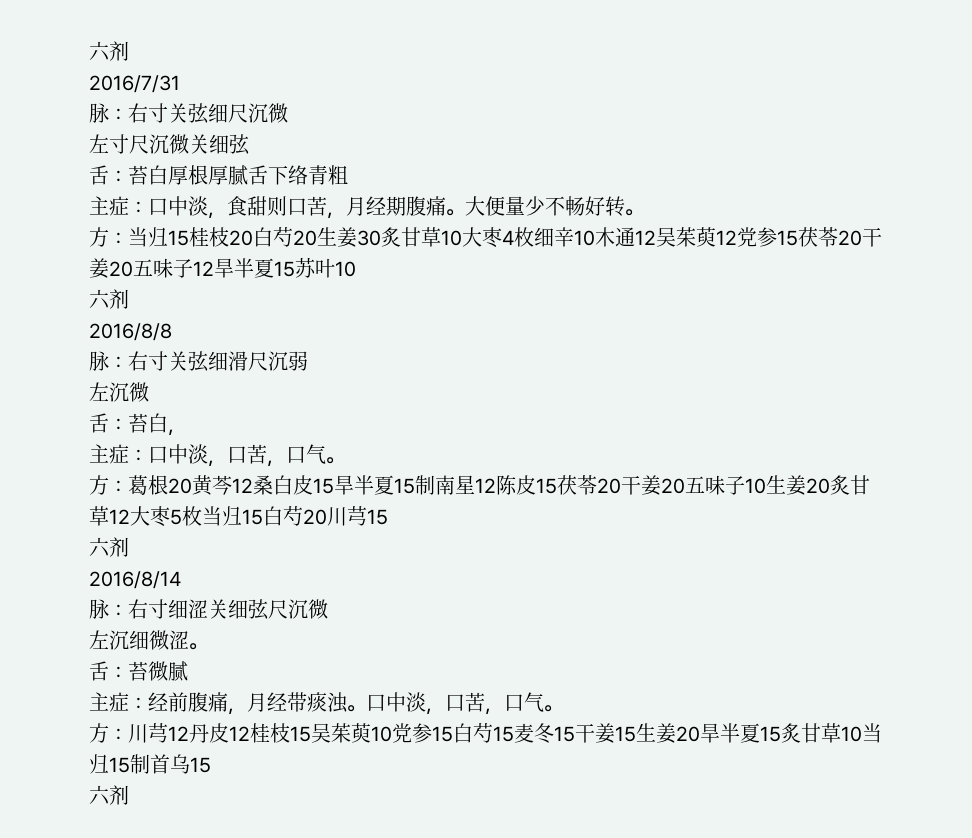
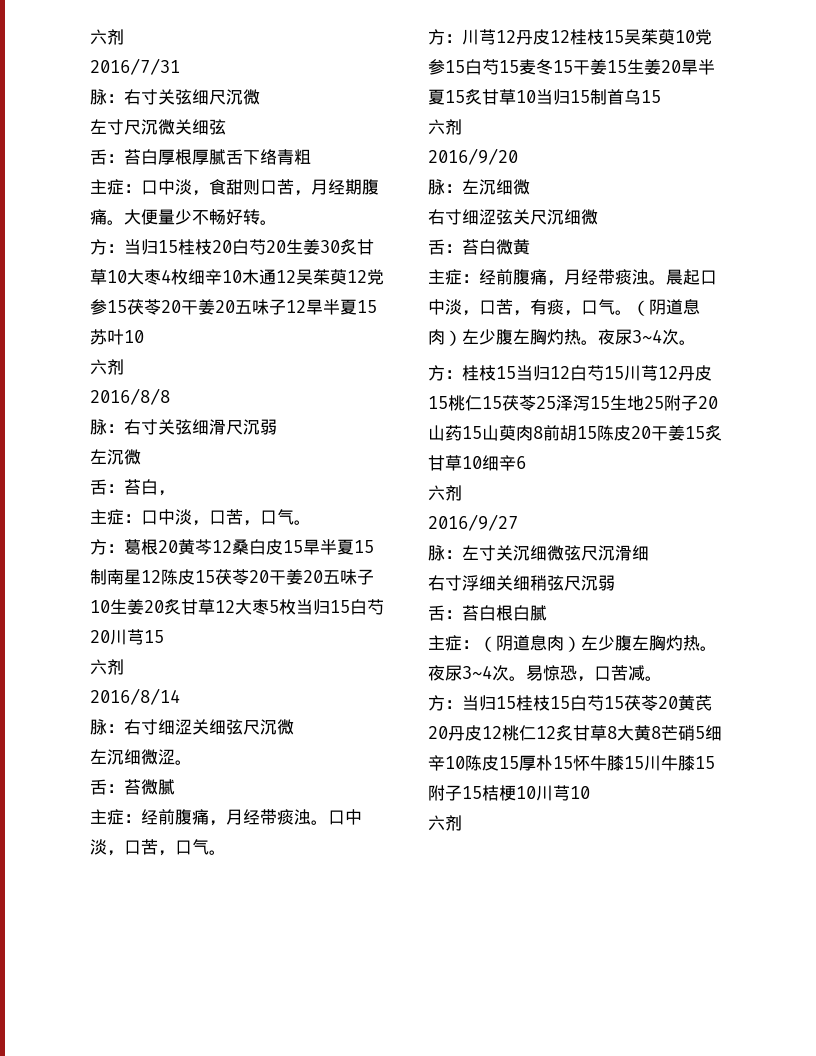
+ 2016/9/20
+ 脉：左沉细微
+ 右寸细涩弦关尺沉细微
+ 舌：苔白微黄
+ 主症：经前腹痛，月经带痰浊。晨起口中淡，口苦，有痰，口气。（阴道息肉）左少腹左胸灼热。夜尿3~4次。
+ 方：桂枝15当归12白芍15川芎12丹皮15桃仁15茯苓25泽泻15生地25附子20山药15山萸肉8前胡15陈皮20干姜15炙甘草10细辛6
+ 六剂
+ 2016/9/27
+ 脉：左寸关沉细微弦尺沉滑细
+ 右寸浮细关细稍弦尺沉弱
+ 舌：苔白根白腻
+ 主症：（阴道息肉）左少腹左胸灼热。夜尿3~4次。易惊恐，口苦减。
+ 方：当归15桂枝15白芍15茯苓20黄芪20丹皮12桃仁12炙甘草8大黄8芒硝5细辛10陈皮15厚朴15怀牛膝15川牛膝15附子15桔梗10川芎10
+ 六剂

